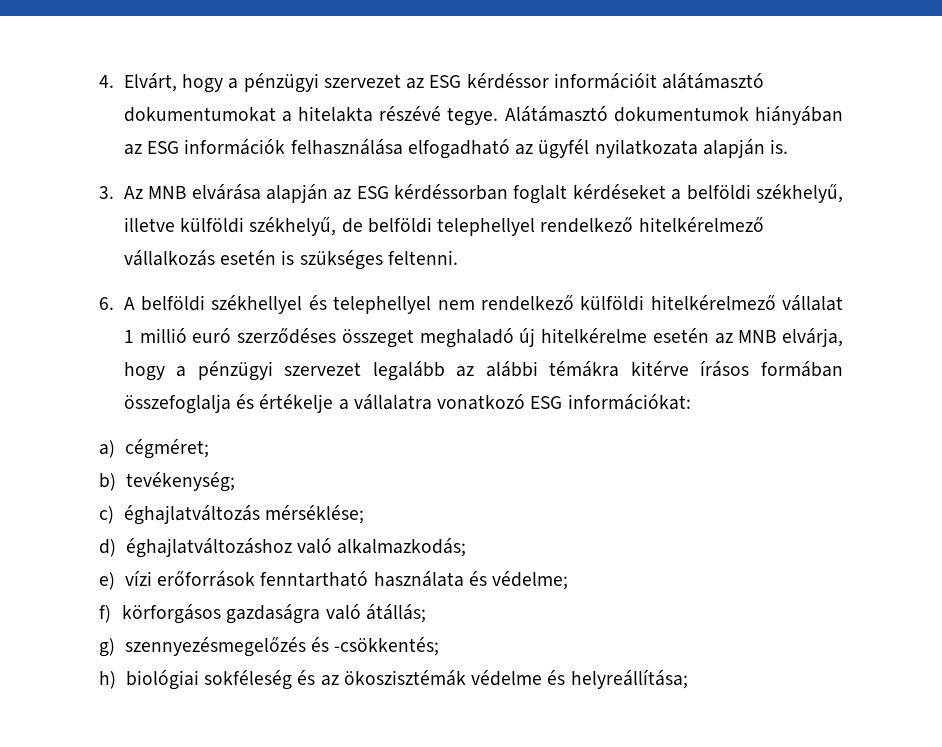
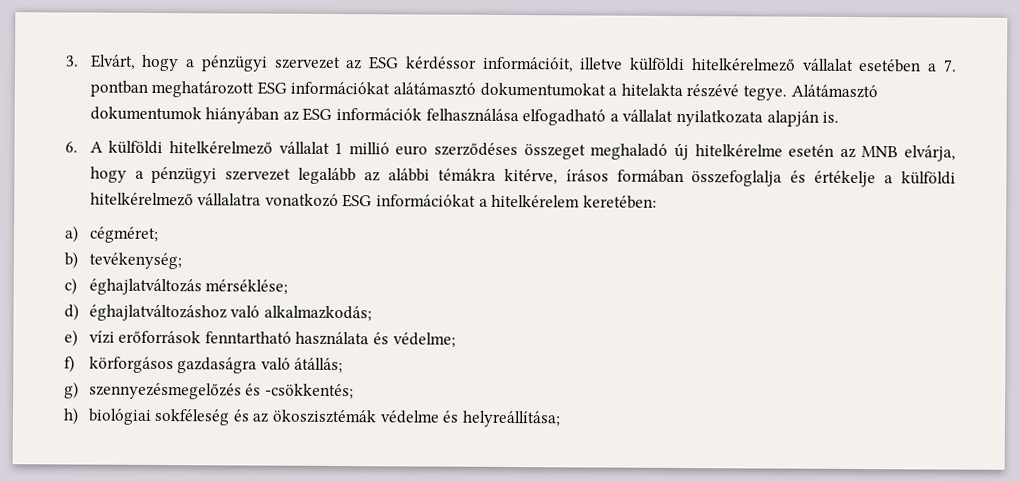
- 4. Elvárt, hogy a pénzügyi szervezet az ESG kérdéssor információit alátámasztó dokumentumokat a hitelakta részévé tegye.
+ 3. Elvárt, hogy a pénzügyi szervezet az ESG kérdéssor információit, illetve külföldi hitelkérelmező vállalat esetében a 7. pontban meghatározott ESG információkat alátámasztó dokumentumokat a hitelakta részévé tegye.
- Alátámasztó dokumentumok hiányában az ESG információk felhasználása elfogadható az ügyfél nyilatkozata alapján is.
+ Alátámasztó dokumentumok hiányában az ESG információk felhasználása elfogadható a vállalat nyilatkozata alapján is.
- 3. Az MNB elvárása alapján az ESG kérdéssorban foglalt kérdéseket a belföldi székhelyű, illetve külföldi székhelyű, de belföldi telephellyel rendelkező hitelkérelmező vállalkozás esetén is szükséges feltenni.
- 6. A belföldi székhellyel és telephellyel nem rendelkező külföldi hitelkérelmező vállalat 1 millió euró szerződéses összeget meghaladó új hitelkérelme esetén az MNB elvárja, hogy a pénzügyi szervezet legalább az alábbi témákra kitérve írásos formában összefoglalja és értékelje a vállalatra vonatkozó ESG információkat:
+ 6. A külföldi hitelkérelmező vállalat 1 millió euro szerződéses összeget meghaladó új hitelkérelme esetén az MNB elvárja, hogy a pénzügyi szervezet legalább az alábbi témákra kitérve, írásos formában összefoglalja és értékelje a külföldi hitelkérelmező vállalatra vonatkozó ESG információkat a hitelkérelem keretében:

